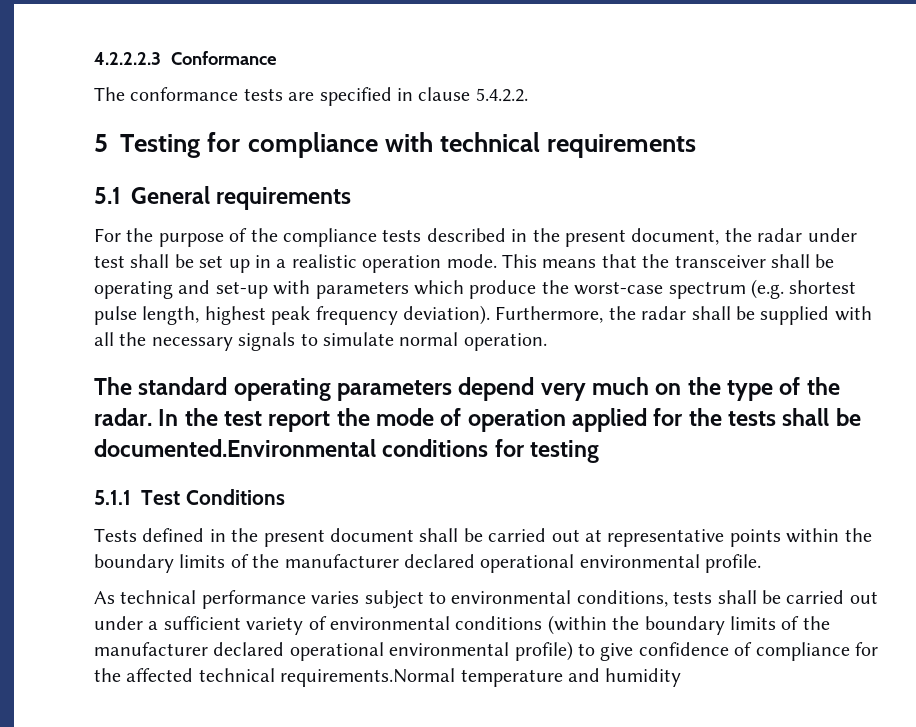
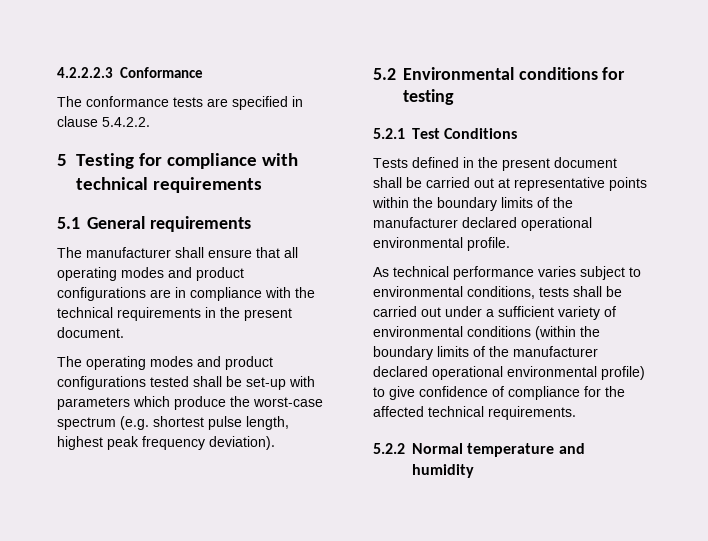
- For the purpose of the compliance tests described in the present document, the radar under test shall be set up in a realistic operation mode. This means that the transceiver shall be operating and set-up with parameters which produce the worst-case spectrum (e.g. shortest pulse length, highest peak frequency deviation). Furthermore, the radar shall be supplied with all the necessary signals to simulate normal operation.
- The standard operating parameters depend very much on the type of the radar. In the test report the mode of operation applied for the tests shall be documented.Environmental conditions for testing
+ The manufacturer shall ensure that all operating modes and product configurations are in compliance with the technical requirements in the present document.
+ The operating modes and product configurations tested shall be set-up with parameters which produce the worst-case spectrum (e.g. shortest pulse length, highest peak frequency deviation).
+ 5.2 Environmental conditions for testing
- 5.1.1 Test Conditions
+ 5.2.1 Test Conditions
- As technical performance varies subject to environmental conditions, tests shall be carried out under a sufficient variety of environmental conditions (within the boundary limits of the manufacturer declared operational environmental profile) to give confidence of compliance for the affected technical requirements.Normal temperature and humidity
+ As technical performance varies subject to environmental conditions, tests shall be carried out under a sufficient variety of environmental conditions (within the boundary limits of the manufacturer declared operational environmental profile) to give confidence of compliance for the affected technical requirements.
+ 5.2.2 Normal temperature and humidity

